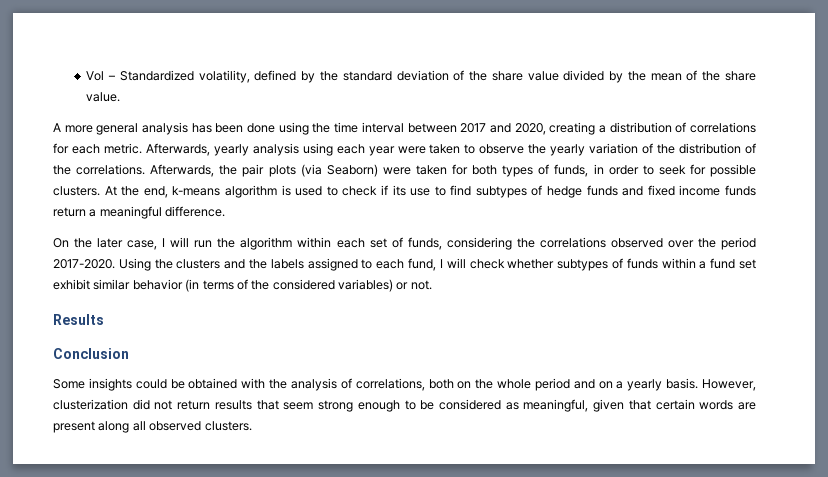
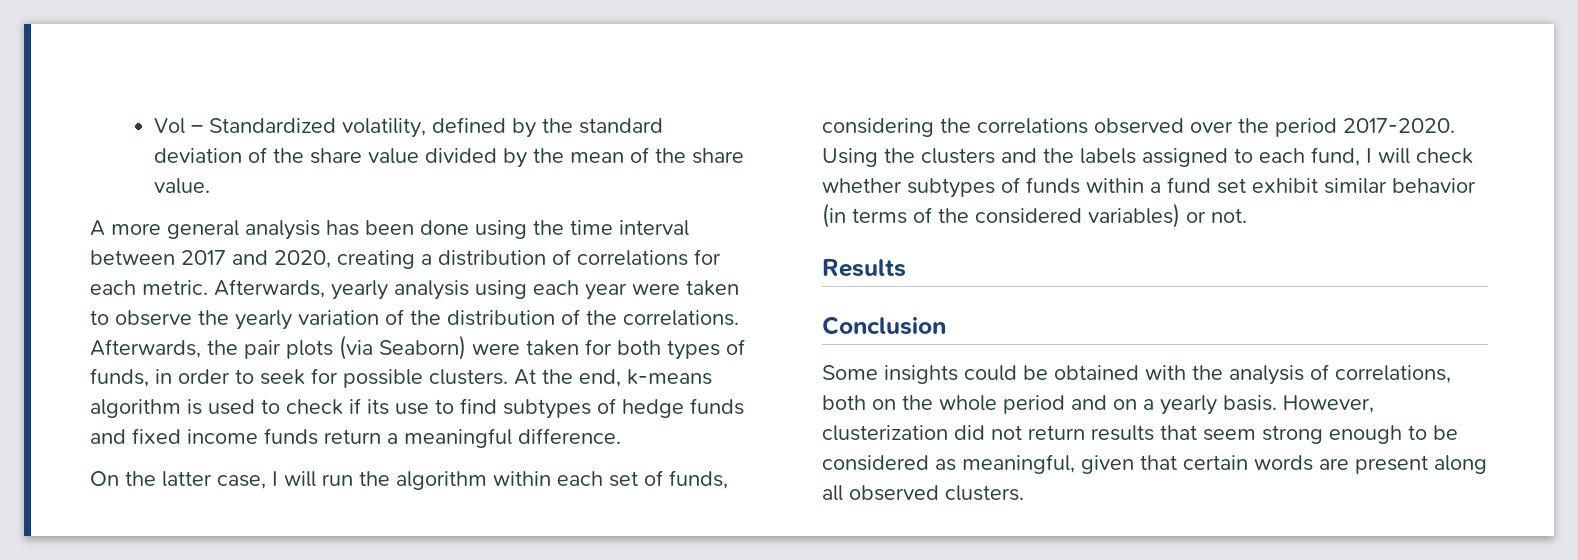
- On the later case, I will run the algorithm within each set of funds, considering the correlations observed over the period 2017-2020.
+ On the latter case, I will run the algorithm within each set of funds, considering the correlations observed over the period 2017-2020.

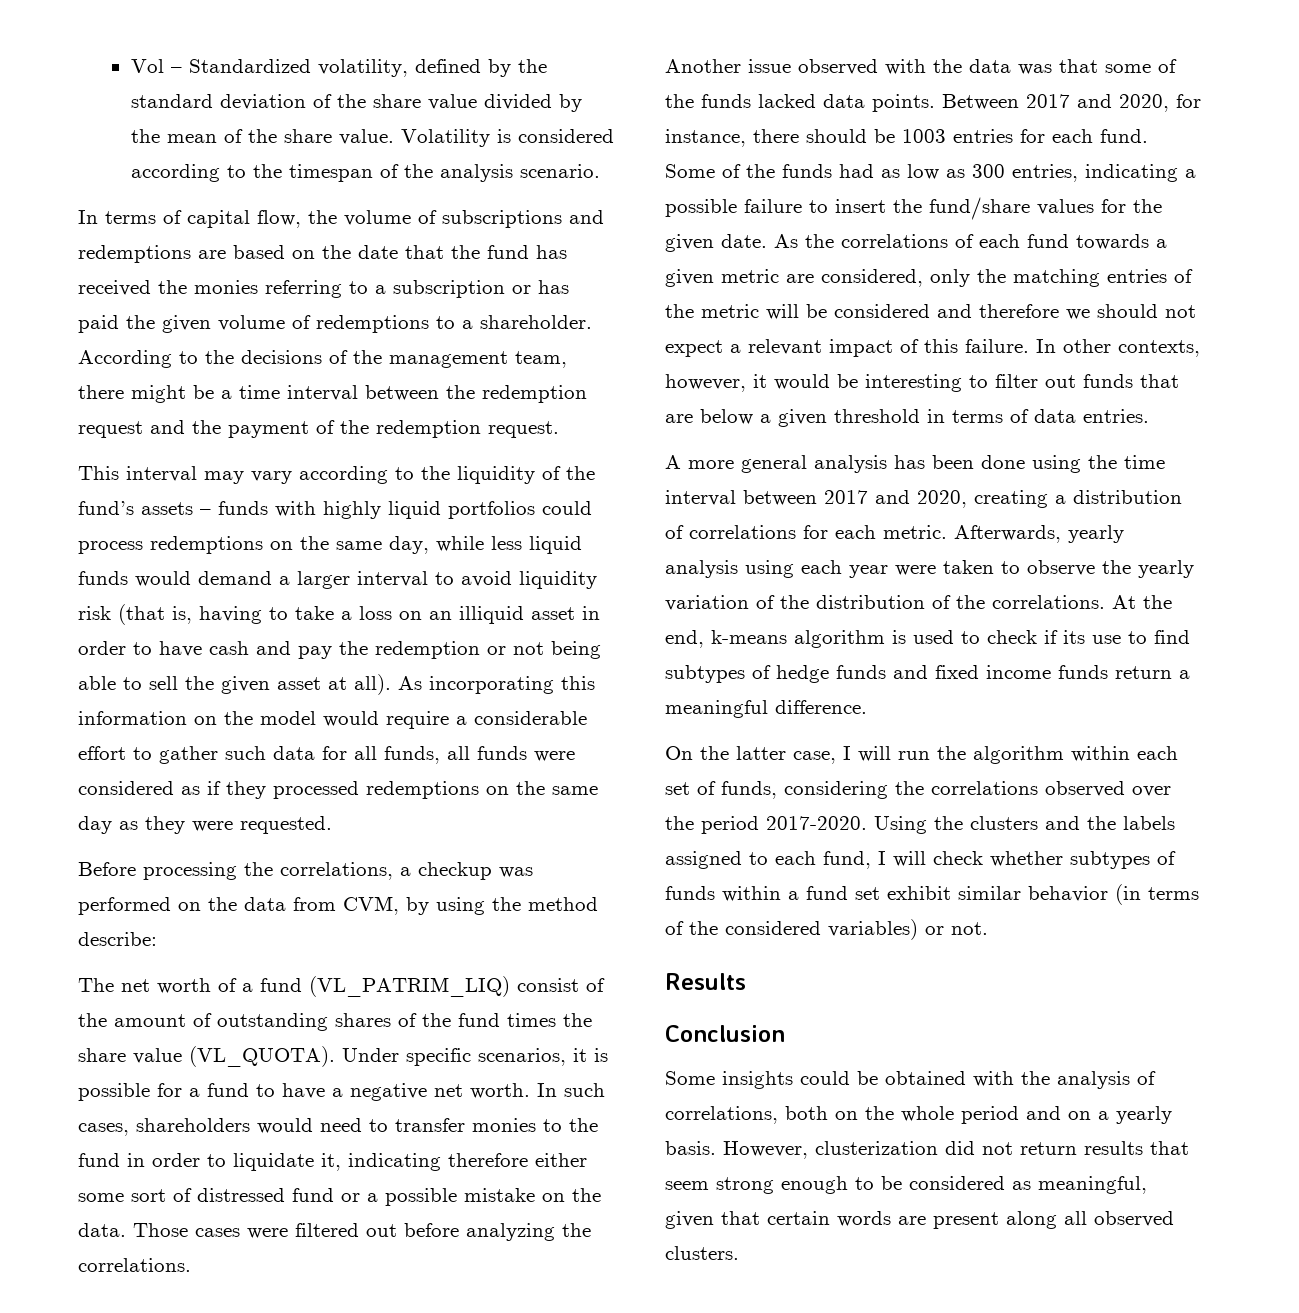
+ Volatility is considered according to the timespan of the analysis scenario.
+ In terms of capital flow, the volume of subscriptions and redemptions are based on the date that the fund has received the monies referring to a subscription or has paid the given volume of redemptions to a shareholder. According to the decisions of the management team, there might be a time interval between the redemption request and the payment of the redemption request.
+ This interval may vary according to the liquidity of the fund’s assets – funds with highly liquid portfolios could process redemptions on the same day, while less liquid funds would demand a larger interval to avoid liquidity risk (that is, having to take a loss on an illiquid asset in order to have cash and pay the redemption or not being able to sell the given asset at all). As incorporating this information on the model would require a considerable effort to gather such data for all funds, all funds were considered as if they processed redemptions on the same day as they were requested.
+ Before processing the correlations, a checkup was performed on the data from CVM, by using the method describe:
+ The net worth of a fund (VL_PATRIM_LIQ) consist of the amount of outstanding shares of the fund times the share value (VL_QUOTA). Under specific scenarios, it is possible for a fund to have a negative net worth. In such cases, shareholders would need to transfer monies to the fund in order to liquidate it, indicating therefore either some sort of distressed fund or a possible mistake on the data. Those cases were filtered out before analyzing the correlations.
+ Another issue observed with the data was that some of the funds lacked data points. Between 2017 and 2020, for instance, there should be 1003 entries for each fund. Some of the funds had as low as 300 entries, indicating a possible failure to insert the fund/share values for the given date. As the correlations of each fund towards a given metric are considered, only the matching entries of the metric will be considered and therefore we should not expect a relevant impact of this failure. In other contexts, however, it would be interesting to filter out funds that are below a given threshold in terms of data entries.
- Afterwards, the pair plots (via Seaborn) were taken for both types of funds, in order to seek for possible clusters.

